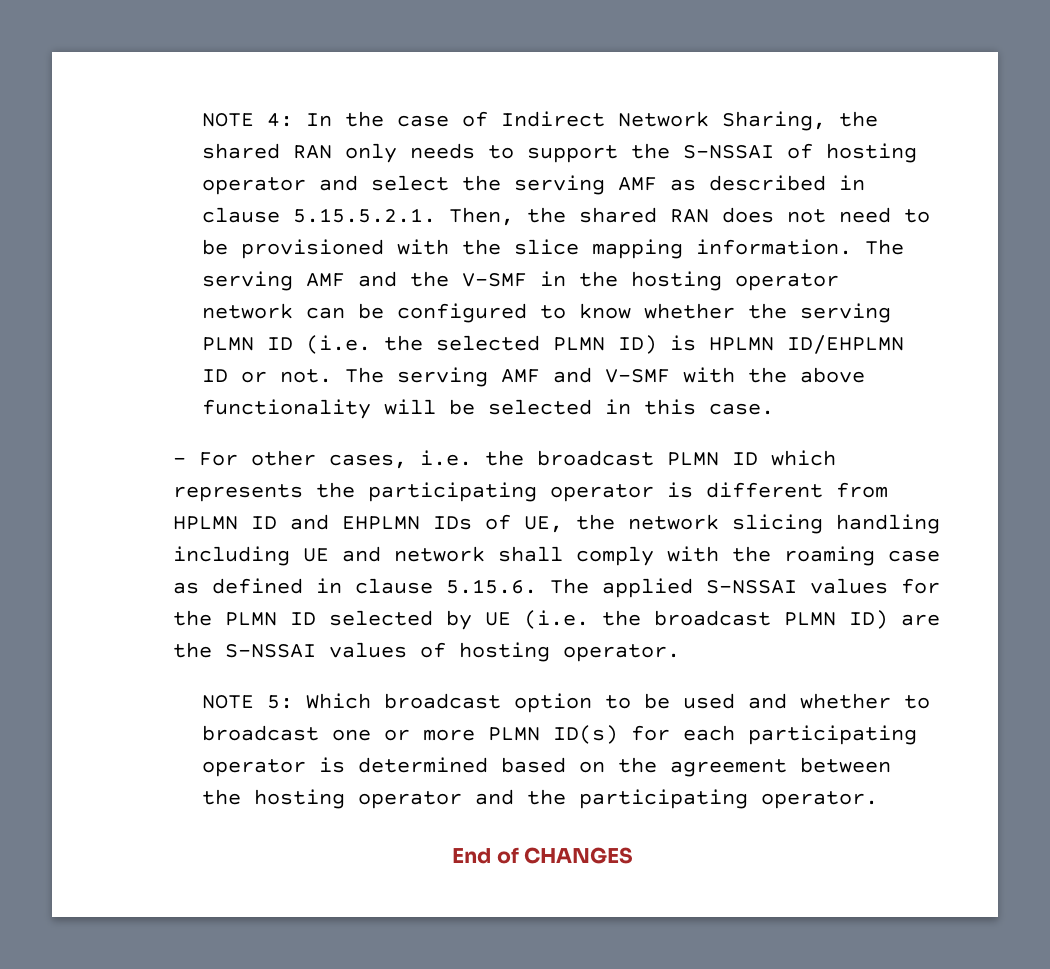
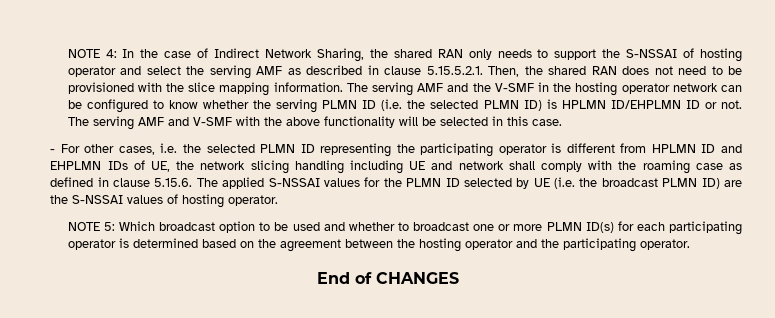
- - For other cases, i.e. the broadcast PLMN ID which represents the participating operator is different from HPLMN ID and EHPLMN IDs of UE, the network slicing handling including UE and network shall comply with the roaming case as defined in clause 5.15.6. The applied S-NSSAI values for the PLMN ID selected by UE (i.e. the broadcast PLMN ID) are the S-NSSAI values of hosting operator.
+ - For other cases, i.e. the selected PLMN ID representing the participating operator is different from HPLMN ID and EHPLMN IDs of UE, the network slicing handling including UE and network shall comply with the roaming case as defined in clause 5.15.6. The applied S-NSSAI values for the PLMN ID selected by UE (i.e. the broadcast PLMN ID) are the S-NSSAI values of hosting operator.

